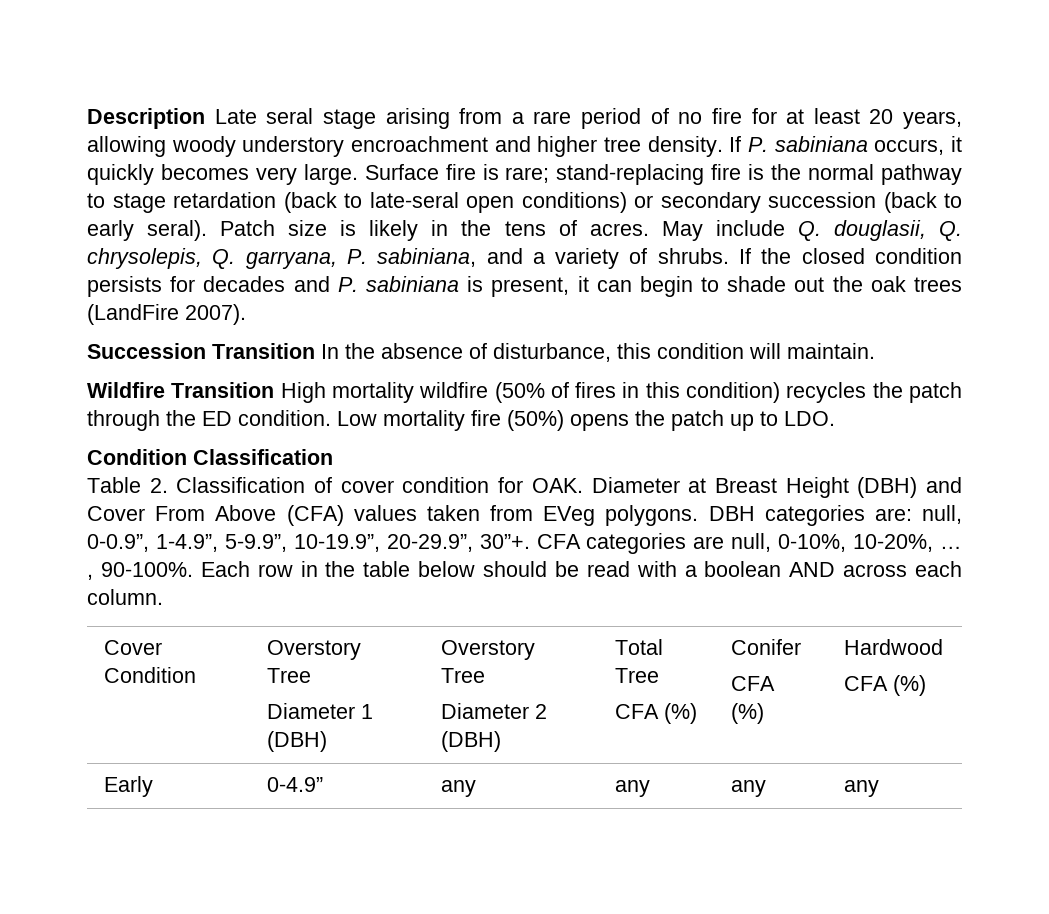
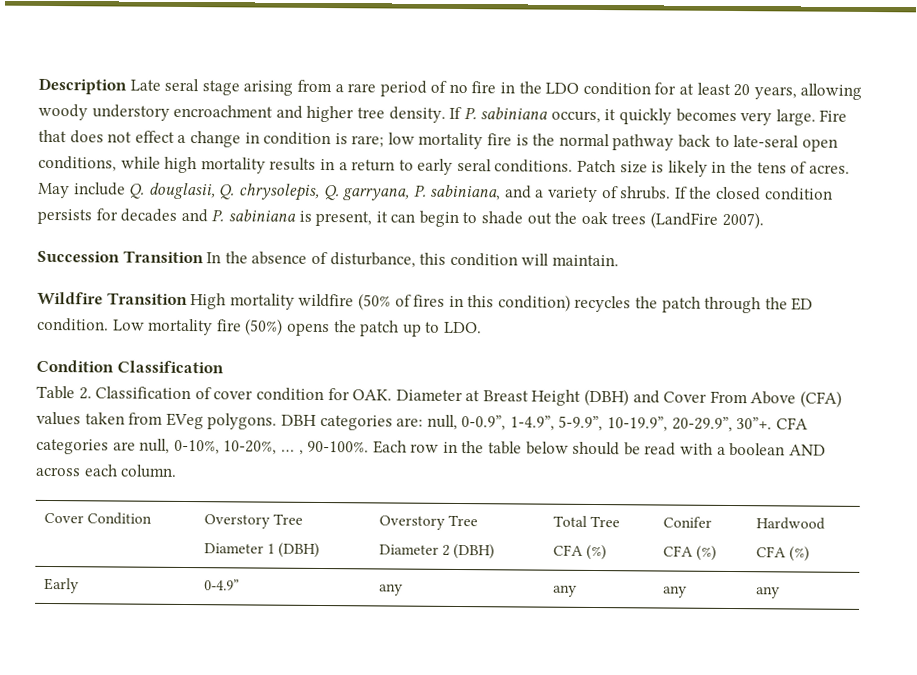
- Description Late seral stage arising from a rare period of no fire for at least 20 years, allowing woody understory encroachment and higher tree density.
+ Description Late seral stage arising from a rare period of no fire in the LDO condition for at least 20 years, allowing woody understory encroachment and higher tree density.
- Surface fire is rare; stand-replacing fire is the normal pathway to stage retardation (back to late-seral open conditions) or secondary succession (back to early seral).
+ Fire that does not effect a change in condition is rare; low mortality fire is the normal pathway back to late-seral open conditions, while high mortality results in a return to early seral conditions.

